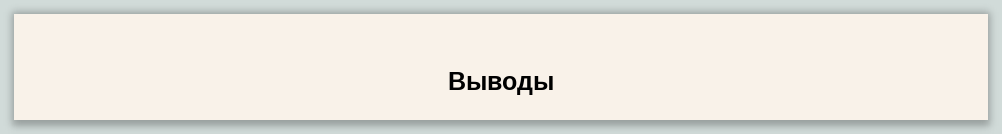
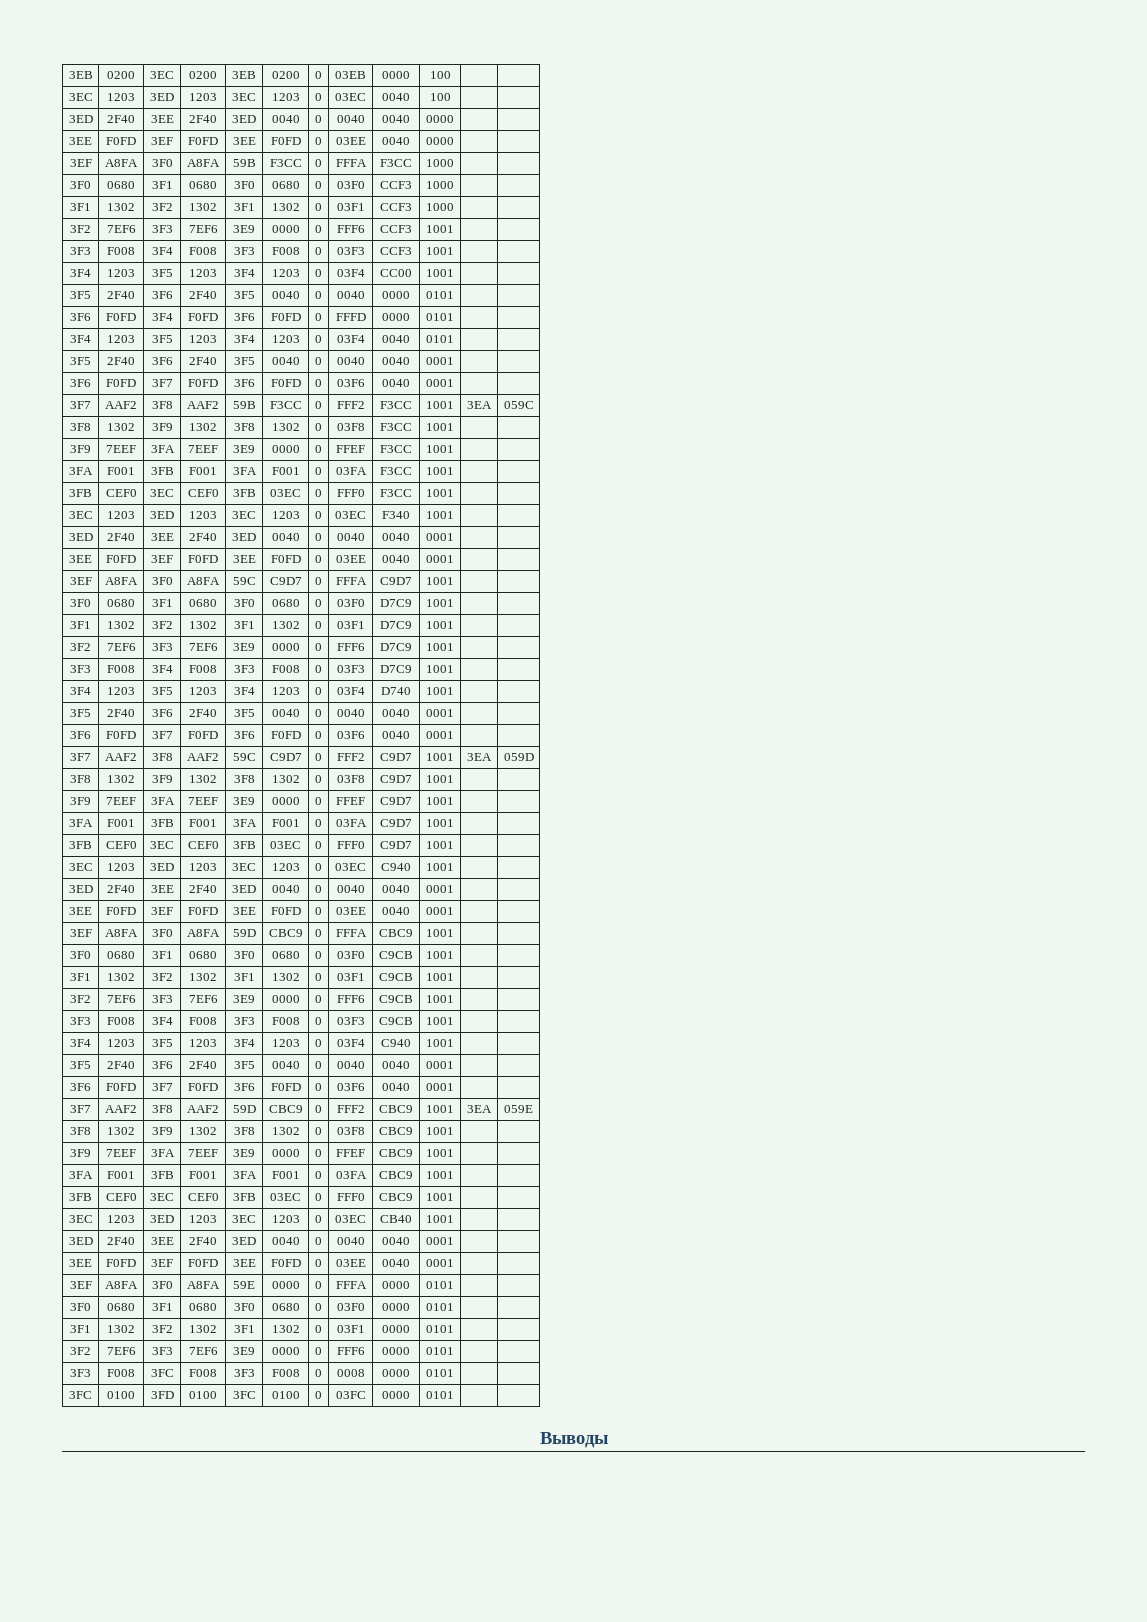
+ 3EB | 0200 | 3EC | 0200 | 3EB | 0200 | 0 | 03EB | 0000 | 100 | |
+ 3EC | 1203 | 3ED | 1203 | 3EC | 1203 | 0 | 03EC | 0040 | 100 | |
+ 3ED | 2F40 | 3EE | 2F40 | 3ED | 0040 | 0 | 0040 | 0040 | 0000 | |
+ 3EE | F0FD | 3EF | F0FD | 3EE | F0FD | 0 | 03EE | 0040 | 0000 | |
+ 3EF | A8FA | 3F0 | A8FA | 59B | F3CC | 0 | FFFA | F3CC | 1000 | |
+ 3F0 | 0680 | 3F1 | 0680 | 3F0 | 0680 | 0 | 03F0 | CCF3 | 1000 | |
+ 3F1 | 1302 | 3F2 | 1302 | 3F1 | 1302 | 0 | 03F1 | CCF3 | 1000 | |
+ 3F2 | 7EF6 | 3F3 | 7EF6 | 3E9 | 0000 | 0 | FFF6 | CCF3 | 1001 | |
+ 3F3 | F008 | 3F4 | F008 | 3F3 | F008 | 0 | 03F3 | CCF3 | 1001 | |
+ 3F4 | 1203 | 3F5 | 1203 | 3F4 | 1203 | 0 | 03F4 | CC00 | 1001 | |
+ 3F5 | 2F40 | 3F6 | 2F40 | 3F5 | 0040 | 0 | 0040 | 0000 | 0101 | |
+ 3F6 | F0FD | 3F4 | F0FD | 3F6 | F0FD | 0 | FFFD | 0000 | 0101 | |
+ 3F4 | 1203 | 3F5 | 1203 | 3F4 | 1203 | 0 | 03F4 | 0040 | 0101 | |
+ 3F5 | 2F40 | 3F6 | 2F40 | 3F5 | 0040 | 0 | 0040 | 0040 | 0001 | |
+ 3F6 | F0FD | 3F7 | F0FD | 3F6 | F0FD | 0 | 03F6 | 0040 | 0001 | |
+ 3F7 | AAF2 | 3F8 | AAF2 | 59B | F3CC | 0 | FFF2 | F3CC | 1001 | 3EA | 059C
+ 3F8 | 1302 | 3F9 | 1302 | 3F8 | 1302 | 0 | 03F8 | F3CC | 1001 | |
+ 3F9 | 7EEF | 3FA | 7EEF | 3E9 | 0000 | 0 | FFEF | F3CC | 1001 | |
+ 3FA | F001 | 3FB | F001 | 3FA | F001 | 0 | 03FA | F3CC | 1001 | |
+ 3FB | CEF0 | 3EC | CEF0 | 3FB | 03EC | 0 | FFF0 | F3CC | 1001 | |
+ 3EC | 1203 | 3ED | 1203 | 3EC | 1203 | 0 | 03EC | F340 | 1001 | |
+ 3ED | 2F40 | 3EE | 2F40 | 3ED | 0040 | 0 | 0040 | 0040 | 0001 | |
+ 3EE | F0FD | 3EF | F0FD | 3EE | F0FD | 0 | 03EE | 0040 | 0001 | |
+ 3EF | A8FA | 3F0 | A8FA | 59C | C9D7 | 0 | FFFA | C9D7 | 1001 | |
+ 3F0 | 0680 | 3F1 | 0680 | 3F0 | 0680 | 0 | 03F0 | D7C9 | 1001 | |
+ 3F1 | 1302 | 3F2 | 1302 | 3F1 | 1302 | 0 | 03F1 | D7C9 | 1001 | |
+ 3F2 | 7EF6 | 3F3 | 7EF6 | 3E9 | 0000 | 0 | FFF6 | D7C9 | 1001 | |
+ 3F3 | F008 | 3F4 | F008 | 3F3 | F008 | 0 | 03F3 | D7C9 | 1001 | |
+ 3F4 | 1203 | 3F5 | 1203 | 3F4 | 1203 | 0 | 03F4 | D740 | 1001 | |
+ 3F5 | 2F40 | 3F6 | 2F40 | 3F5 | 0040 | 0 | 0040 | 0040 | 0001 | |
+ 3F6 | F0FD | 3F7 | F0FD | 3F6 | F0FD | 0 | 03F6 | 0040 | 0001 | |
+ 3F7 | AAF2 | 3F8 | AAF2 | 59C | C9D7 | 0 | FFF2 | C9D7 | 1001 | 3EA | 059D
+ 3F8 | 1302 | 3F9 | 1302 | 3F8 | 1302 | 0 | 03F8 | C9D7 | 1001 | |
+ 3F9 | 7EEF | 3FA | 7EEF | 3E9 | 0000 | 0 | FFEF | C9D7 | 1001 | |
+ 3FA | F001 | 3FB | F001 | 3FA | F001 | 0 | 03FA | C9D7 | 1001 | |
+ 3FB | CEF0 | 3EC | CEF0 | 3FB | 03EC | 0 | FFF0 | C9D7 | 1001 | |
+ 3EC | 1203 | 3ED | 1203 | 3EC | 1203 | 0 | 03EC | C940 | 1001 | |
+ 3ED | 2F40 | 3EE | 2F40 | 3ED | 0040 | 0 | 0040 | 0040 | 0001 | |
+ 3EE | F0FD | 3EF | F0FD | 3EE | F0FD | 0 | 03EE | 0040 | 0001 | |
+ 3EF | A8FA | 3F0 | A8FA | 59D | CBC9 | 0 | FFFA | CBC9 | 1001 | |
+ 3F0 | 0680 | 3F1 | 0680 | 3F0 | 0680 | 0 | 03F0 | C9CB | 1001 | |
+ 3F1 | 1302 | 3F2 | 1302 | 3F1 | 1302 | 0 | 03F1 | C9CB | 1001 | |
+ 3F2 | 7EF6 | 3F3 | 7EF6 | 3E9 | 0000 | 0 | FFF6 | C9CB | 1001 | |
+ 3F3 | F008 | 3F4 | F008 | 3F3 | F008 | 0 | 03F3 | C9CB | 1001 | |
+ 3F4 | 1203 | 3F5 | 1203 | 3F4 | 1203 | 0 | 03F4 | C940 | 1001 | |
+ 3F5 | 2F40 | 3F6 | 2F40 | 3F5 | 0040 | 0 | 0040 | 0040 | 0001 | |
+ 3F6 | F0FD | 3F7 | F0FD | 3F6 | F0FD | 0 | 03F6 | 0040 | 0001 | |
+ 3F7 | AAF2 | 3F8 | AAF2 | 59D | CBC9 | 0 | FFF2 | CBC9 | 1001 | 3EA | 059E
+ 3F8 | 1302 | 3F9 | 1302 | 3F8 | 1302 | 0 | 03F8 | CBC9 | 1001 | |
+ 3F9 | 7EEF | 3FA | 7EEF | 3E9 | 0000 | 0 | FFEF | CBC9 | 1001 | |
+ 3FA | F001 | 3FB | F001 | 3FA | F001 | 0 | 03FA | CBC9 | 1001 | |
+ 3FB | CEF0 | 3EC | CEF0 | 3FB | 03EC | 0 | FFF0 | CBC9 | 1001 | |
+ 3EC | 1203 | 3ED | 1203 | 3EC | 1203 | 0 | 03EC | CB40 | 1001 | |
+ 3ED | 2F40 | 3EE | 2F40 | 3ED | 0040 | 0 | 0040 | 0040 | 0001 | |
+ 3EE | F0FD | 3EF | F0FD | 3EE | F0FD | 0 | 03EE | 0040 | 0001 | |
+ 3EF | A8FA | 3F0 | A8FA | 59E | 0000 | 0 | FFFA | 0000 | 0101 | |
+ 3F0 | 0680 | 3F1 | 0680 | 3F0 | 0680 | 0 | 03F0 | 0000 | 0101 | |
+ 3F1 | 1302 | 3F2 | 1302 | 3F1 | 1302 | 0 | 03F1 | 0000 | 0101 | |
+ 3F2 | 7EF6 | 3F3 | 7EF6 | 3E9 | 0000 | 0 | FFF6 | 0000 | 0101 | |
+ 3F3 | F008 | 3FC | F008 | 3F3 | F008 | 0 | 0008 | 0000 | 0101 | |
+ 3FC | 0100 | 3FD | 0100 | 3FC | 0100 | 0 | 03FC | 0000 | 0101 | |

